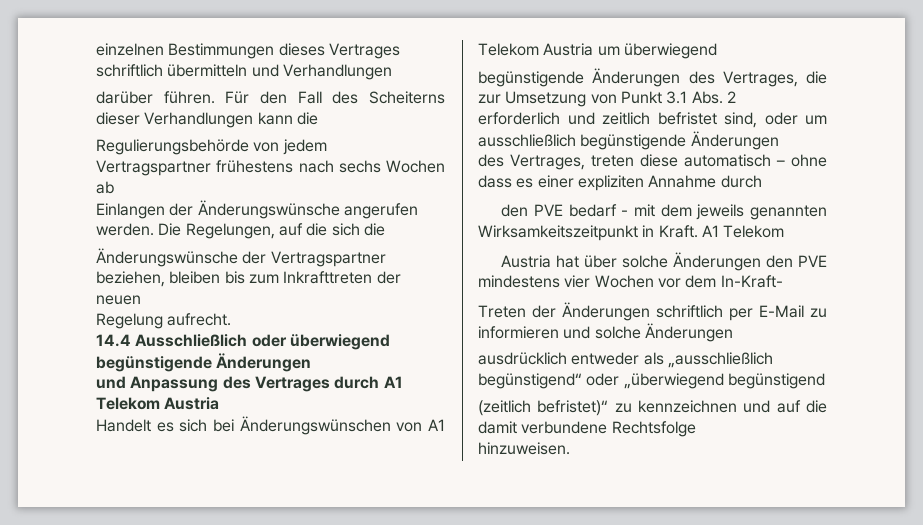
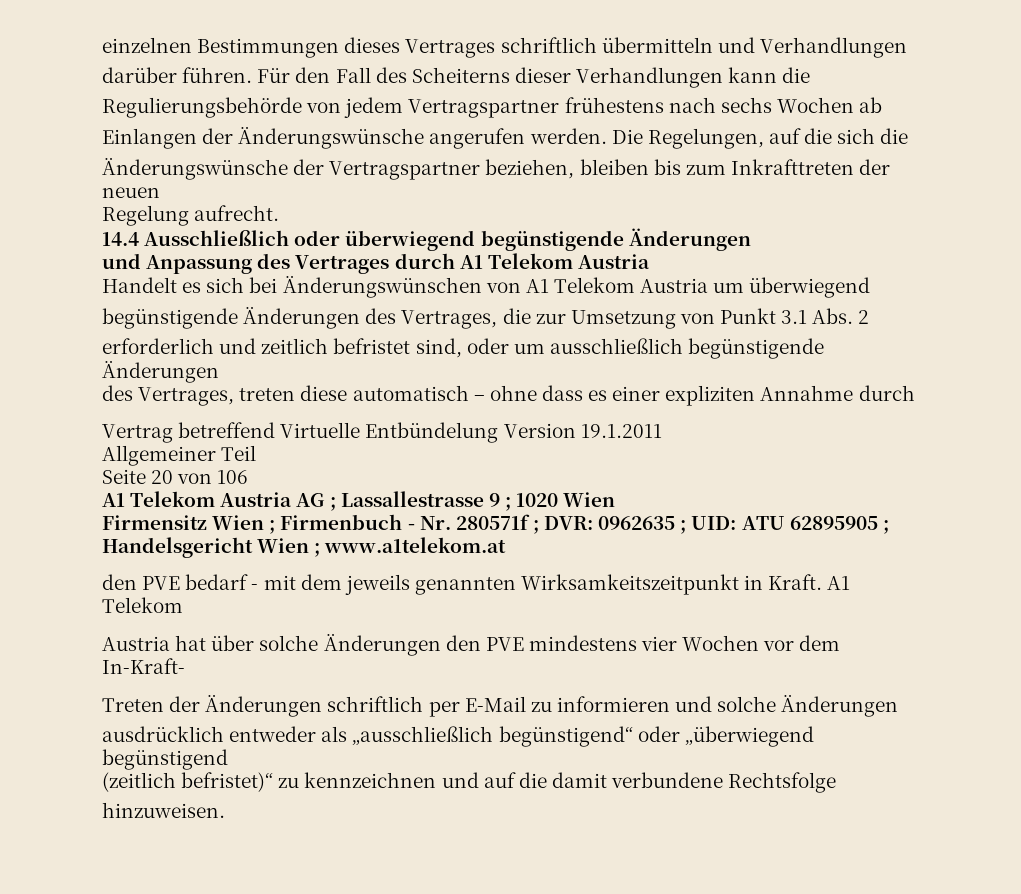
+ Vertrag betreffend Virtuelle Entbündelung Version 19.1.2011
+ Allgemeiner Teil
+ Seite 20 von 106
+ A1 Telekom Austria AG ; Lassallestrasse 9 ; 1020 Wien
+ Firmensitz Wien ; Firmenbuch - Nr. 280571f ; DVR: 0962635 ; UID: ATU 62895905 ; Handelsgericht Wien ; www.a1telekom.at

